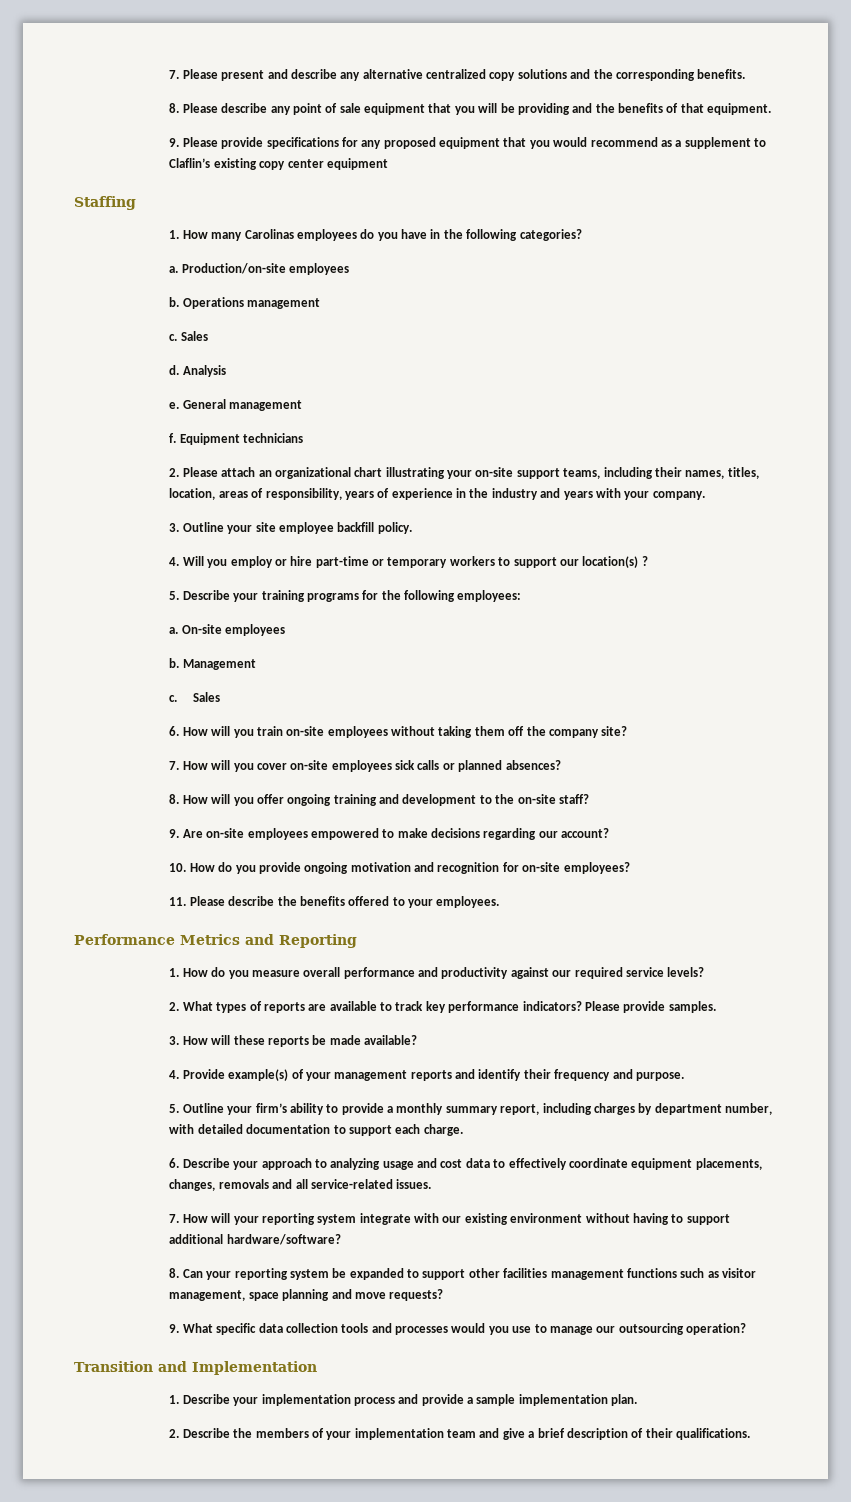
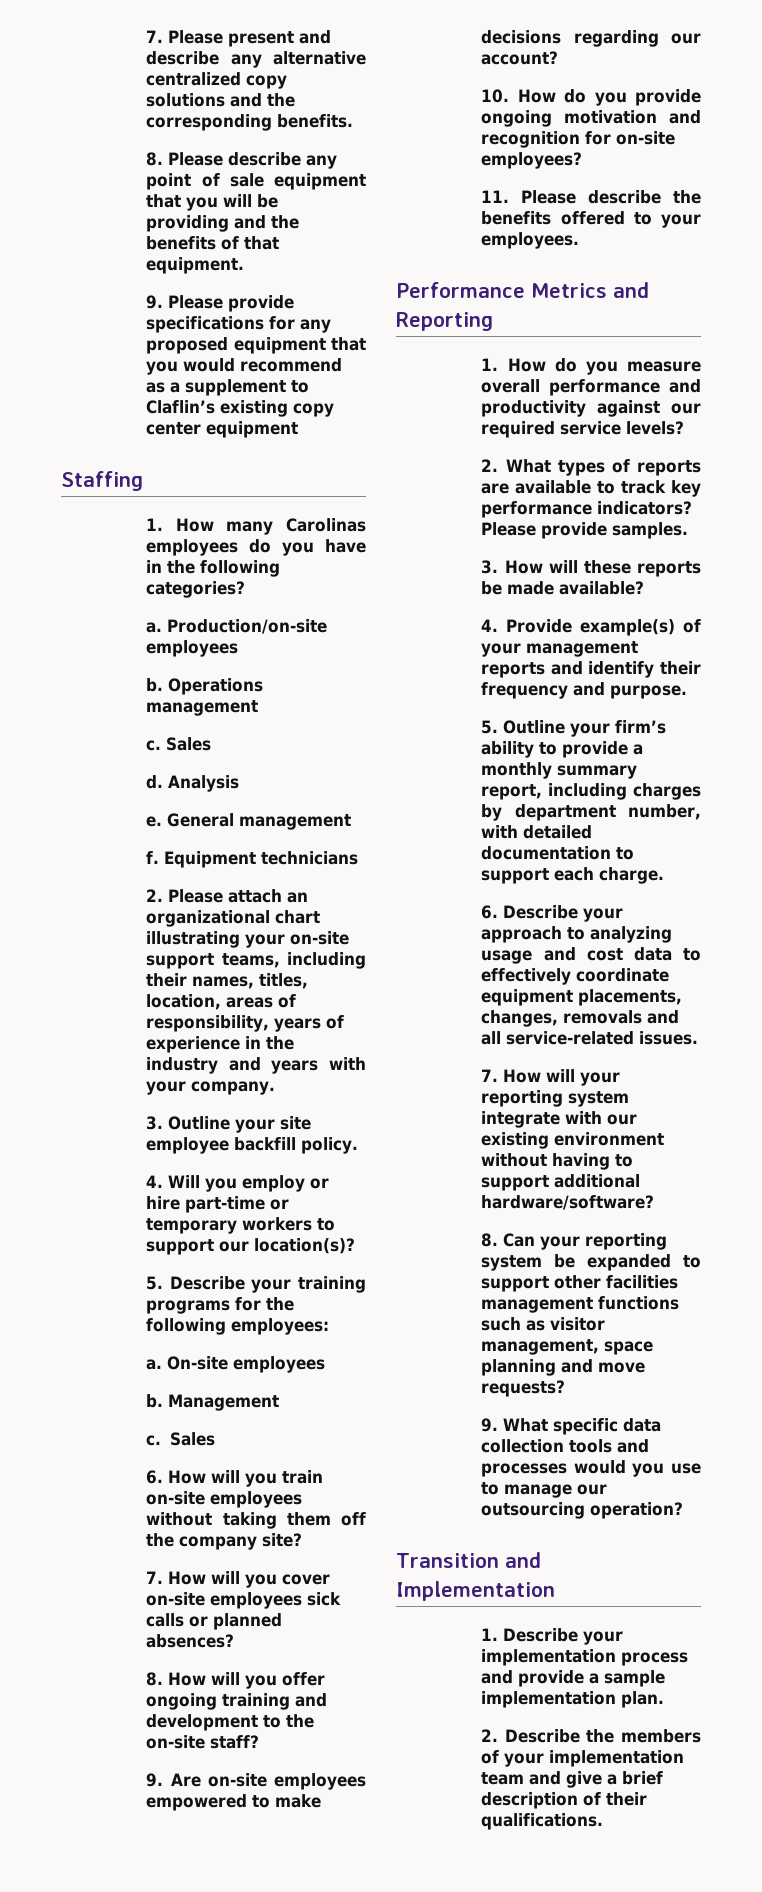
- 4. Will you employ or hire part-time or temporary workers to support our location(s) ?
+ 4. Will you employ or hire part-time or temporary workers to support our location(s)?

